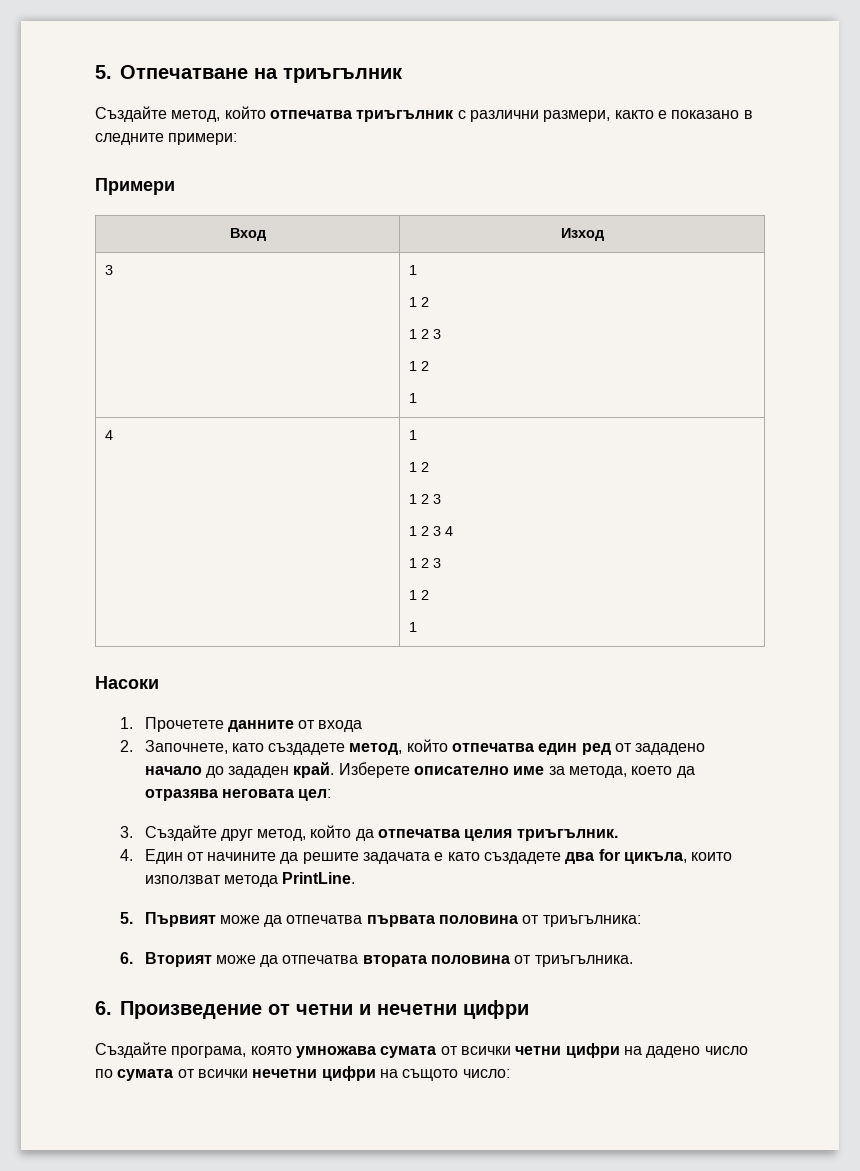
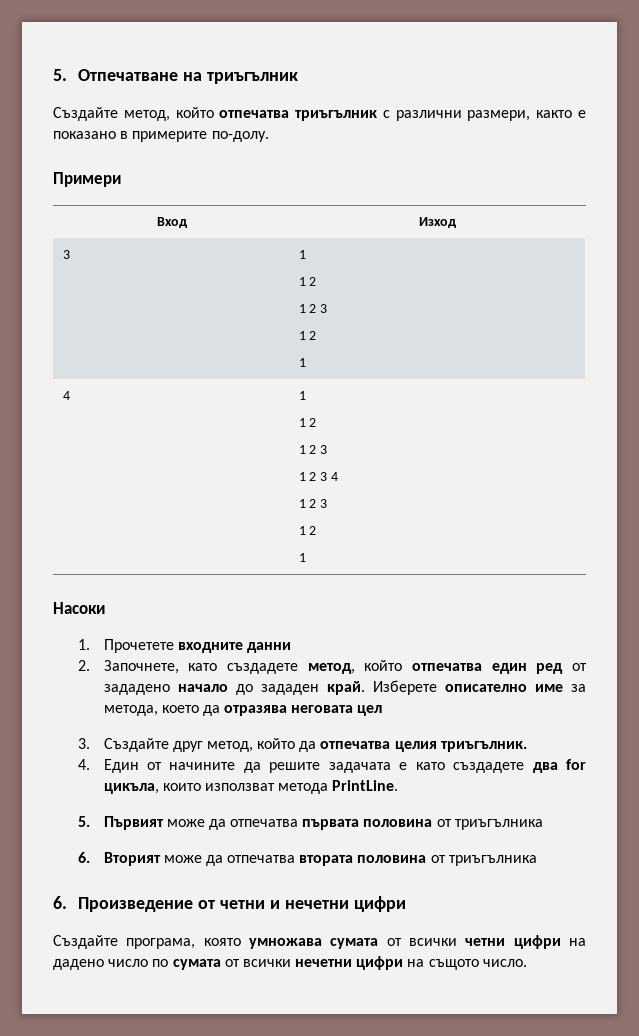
- Създайте метод, който отпечатва триъгълник с различни размери, както е показано в следните примери:
+ Създайте метод, който отпечатва триъгълник с различни размери, както е показано в примерите по-долу.
- 1. Прочетете данните от входа
+ 1. Прочетете входните данни
- Изберете описателно име за метода, което да отразява неговата цел:
+ Изберете описателно име за метода, което да отразява неговата цел
- 5. Първият може да отпечатва първата половина от триъгълника:
+ 5. Първият може да отпечатва първата половина от триъгълника
- 6. Вторият може да отпечатва втората половина от триъгълника.
+ 6. Вторият може да отпечатва втората половина от триъгълника
- Създайте програма, която умножава сумата от всички четни цифри на дадено число по сумата от всички нечетни цифри на същото число:
+ Създайте програма, която умножава сумата от всички четни цифри на дадено число по сумата от всички нечетни цифри на същото число.

